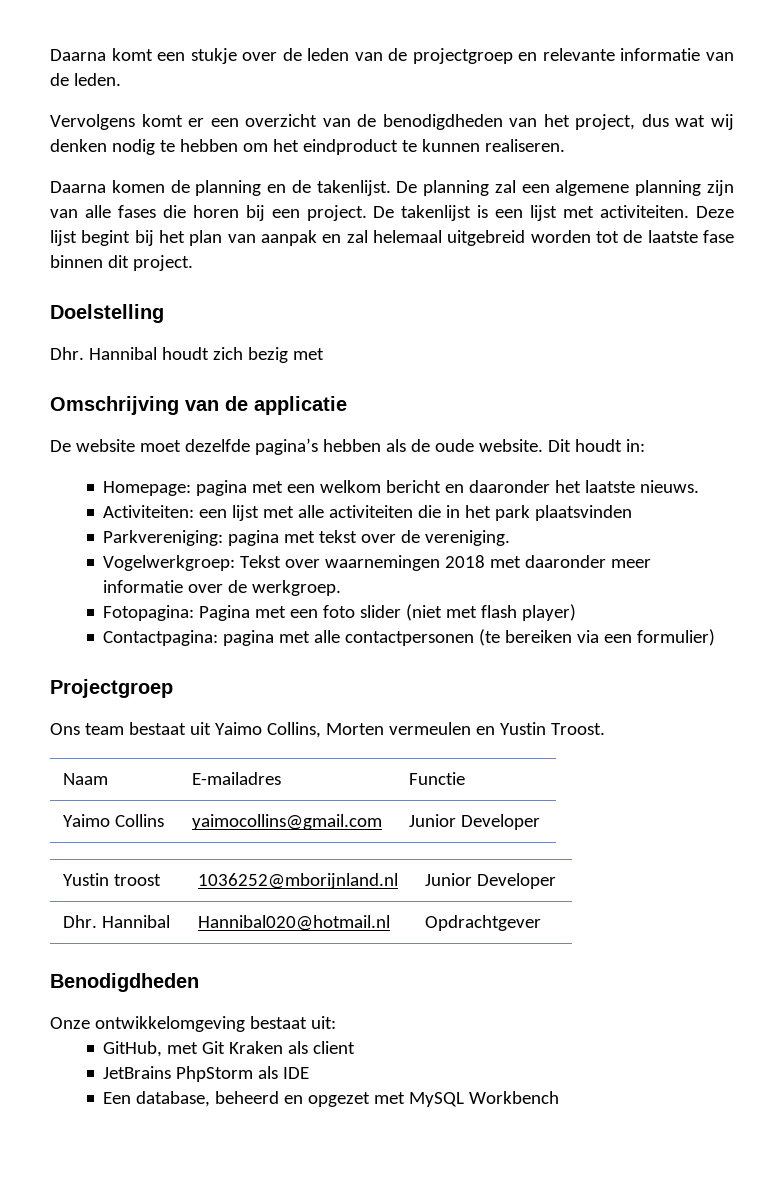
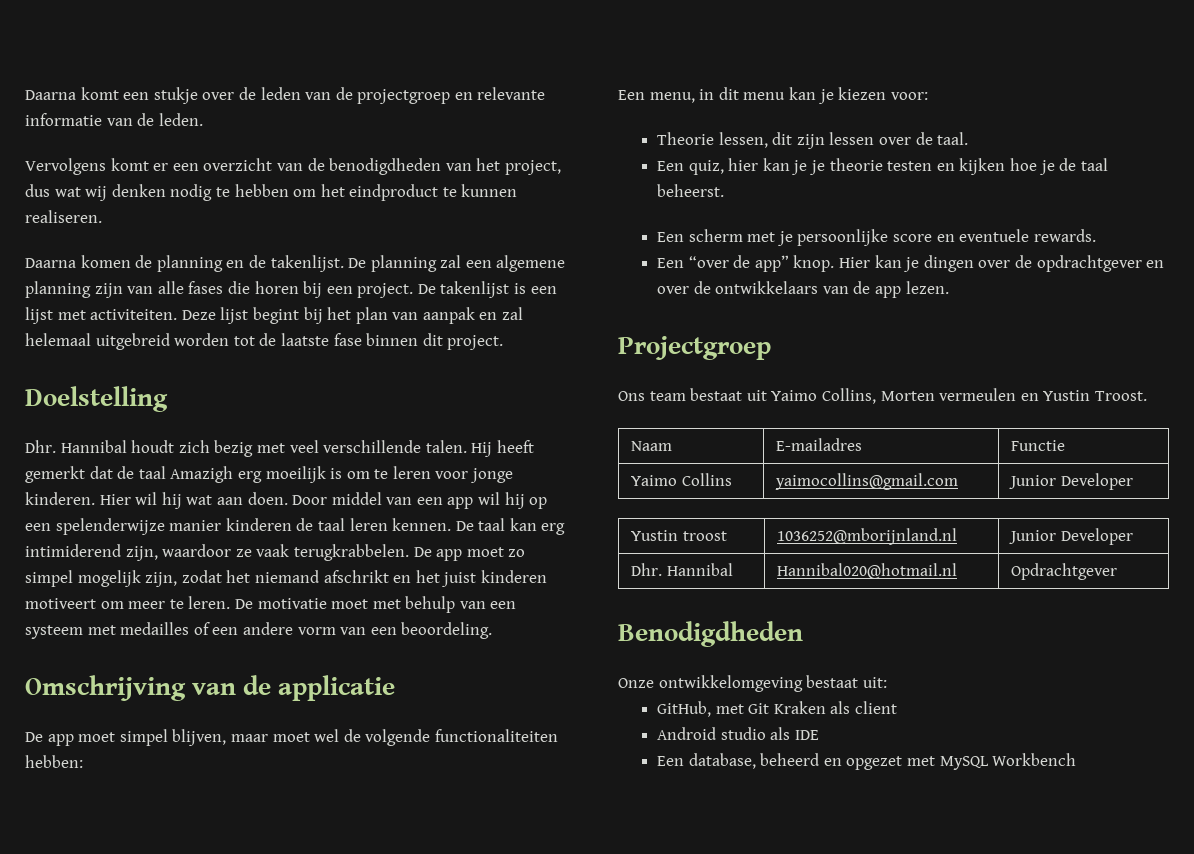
- Dhr. Hannibal houdt zich bezig met
+ Dhr. Hannibal houdt zich bezig met veel verschillende talen. Hij heeft gemerkt dat de taal Amazigh erg moeilijk is om te leren voor jonge kinderen. Hier wil hij wat aan doen. Door middel van een app wil hij op een spelenderwijze manier kinderen de taal leren kennen. De taal kan erg intimiderend zijn, waardoor ze vaak terugkrabbelen. De app moet zo simpel mogelijk zijn, zodat het niemand afschrikt en het juist kinderen motiveert om meer te leren. De motivatie moet met behulp van een systeem met medailles of een andere vorm van een beoordeling.
- De website moet dezelfde pagina’s hebben als de oude website. Dit houdt in:
- Homepage: pagina met een welkom bericht en daaronder het laatste nieuws.
- Activiteiten: een lijst met alle activiteiten die in het park plaatsvinden
- Parkvereniging: pagina met tekst over de vereniging.
- Vogelwerkgroep: Tekst over waarnemingen 2018 met daaronder meer informatie over de werkgroep.
- Fotopagina: Pagina met een foto slider (niet met flash player)
- Contactpagina: pagina met alle contactpersonen (te bereiken via een formulier)
+ De app moet simpel blijven, maar moet wel de volgende functionaliteiten hebben:
+ Een menu, in dit menu kan je kiezen voor:
+ Theorie lessen, dit zijn lessen over de taal.
+ Een quiz, hier kan je je theorie testen en kijken hoe je de taal beheerst.
+ Een scherm met je persoonlijke score en eventuele rewards.
+ Een “over de app” knop. Hier kan je dingen over de opdrachtgever en over de ontwikkelaars van de app lezen.
- JetBrains PhpStorm als IDE
+ Android studio als IDE

